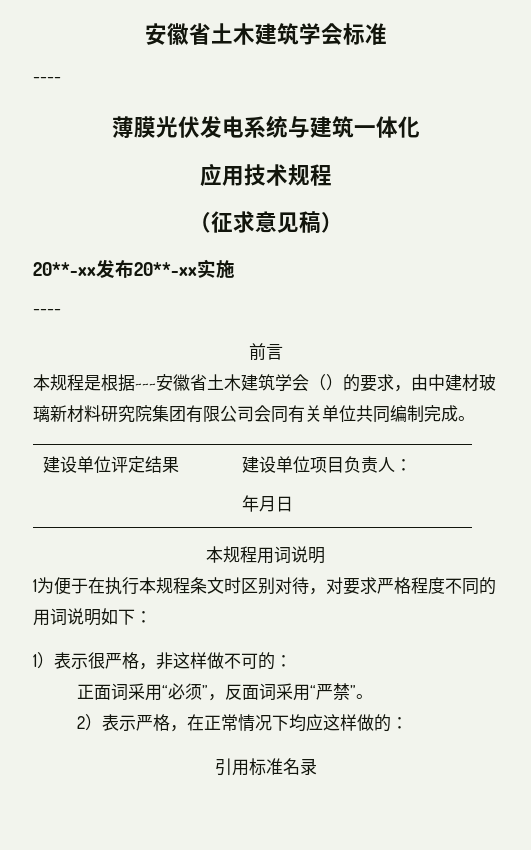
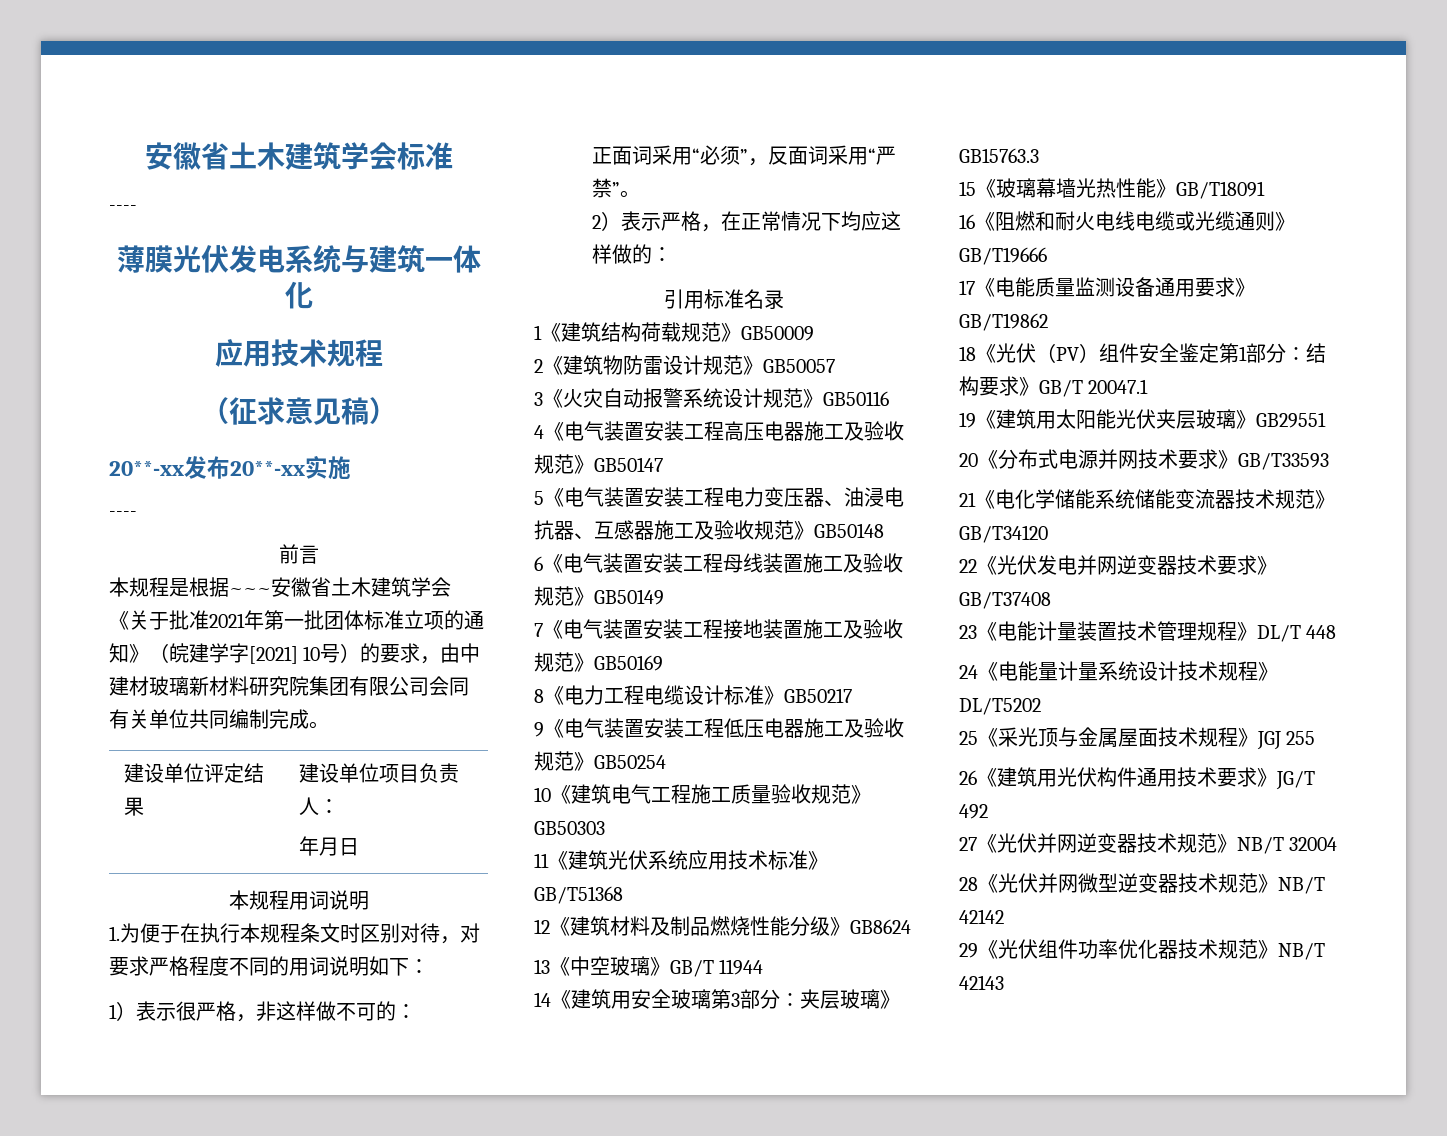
- 本规程是根据~~~安徽省土木建筑学会（）的要求，由中建材玻璃新材料研究院集团有限公司会同有关单位共同编制完成。
+ 本规程是根据~~~安徽省土木建筑学会《关于批准2021年第一批团体标准立项的通知》（皖建学字[2021] 10号）的要求，由中建材玻璃新材料研究院集团有限公司会同有关单位共同编制完成。
- 1为便于在执行本规程条文时区别对待，对要求严格程度不同的用词说明如下：
+ 1.为便于在执行本规程条文时区别对待，对要求严格程度不同的用词说明如下：
+ 1《建筑结构荷载规范》GB50009
+ 2《建筑物防雷设计规范》GB50057
+ 3《火灾自动报警系统设计规范》GB50116
+ 4《电气装置安装工程高压电器施工及验收规范》GB50147
+ 5《电气装置安装工程电力变压器、油浸电抗器、互感器施工及验收规范》GB50148
+ 6《电气装置安装工程母线装置施工及验收规范》GB50149
+ 7《电气装置安装工程接地装置施工及验收规范》GB50169
+ 8《电力工程电缆设计标准》GB50217
+ 9《电气装置安装工程低压电器施工及验收规范》GB50254
+ 10《建筑电气工程施工质量验收规范》GB50303
+ 11《建筑光伏系统应用技术标准》GB/T51368
+ 12《建筑材料及制品燃烧性能分级》GB8624
+ 13《中空玻璃》GB/T 11944
+ 14《建筑用安全玻璃第3部分∶夹层玻璃》GB15763.3
+ 15《玻璃幕墙光热性能》GB/T18091
+ 16《阻燃和耐火电线电缆或光缆通则》GB/T19666
+ 17《电能质量监测设备通用要求》GB/T19862
+ 18《光伏（PV）组件安全鉴定第1部分∶结构要求》GB/T 20047.1
+ 19《建筑用太阳能光伏夹层玻璃》GB29551
+ 20《分布式电源并网技术要求》GB/T33593
+ 21《电化学储能系统储能变流器技术规范》GB/T34120
+ 22《光伏发电并网逆变器技术要求》GB/T37408
+ 23《电能计量装置技术管理规程》DL/T 448
+ 24《电能量计量系统设计技术规程》DL/T5202
+ 25《采光顶与金属屋面技术规程》JGJ 255
+ 26《建筑用光伏构件通用技术要求》JG/T 492
+ 27《光伏并网逆变器技术规范》NB/T 32004
+ 28《光伏并网微型逆变器技术规范》NB/T 42142
+ 29《光伏组件功率优化器技术规范》NB/T 42143

